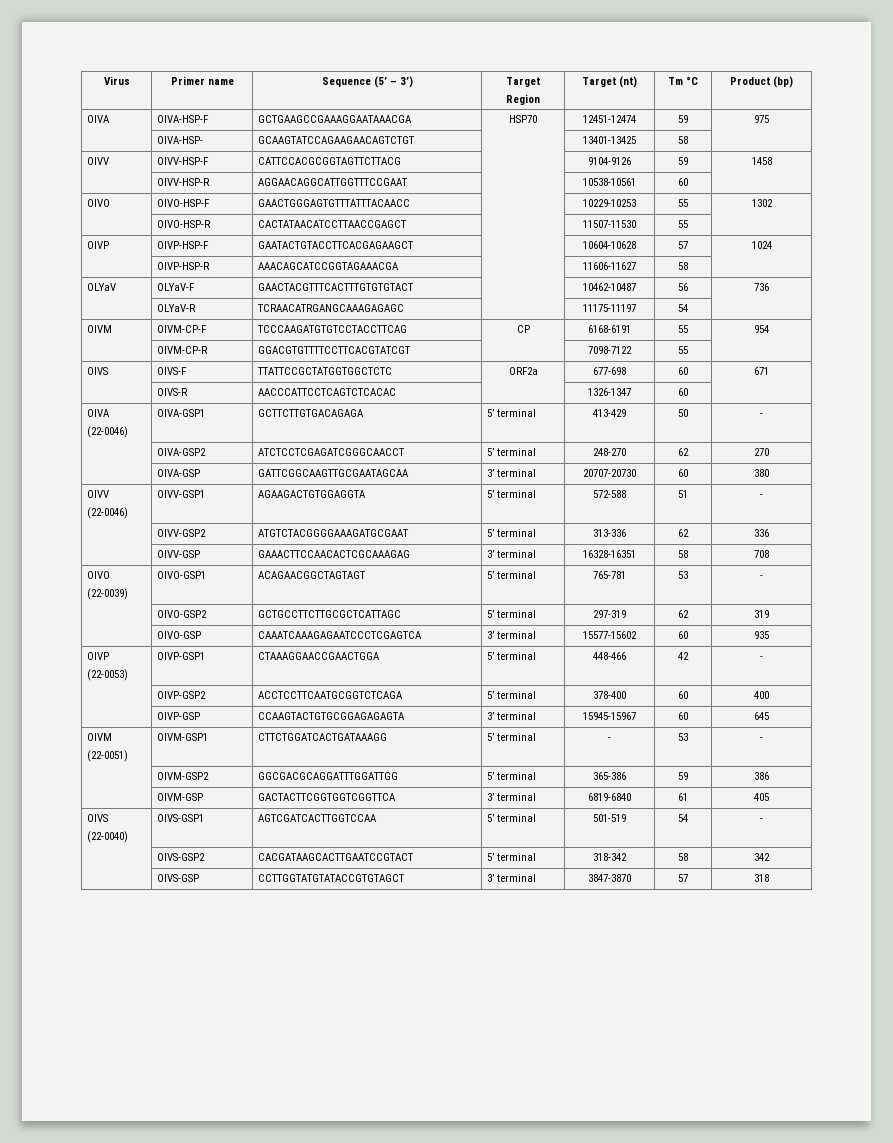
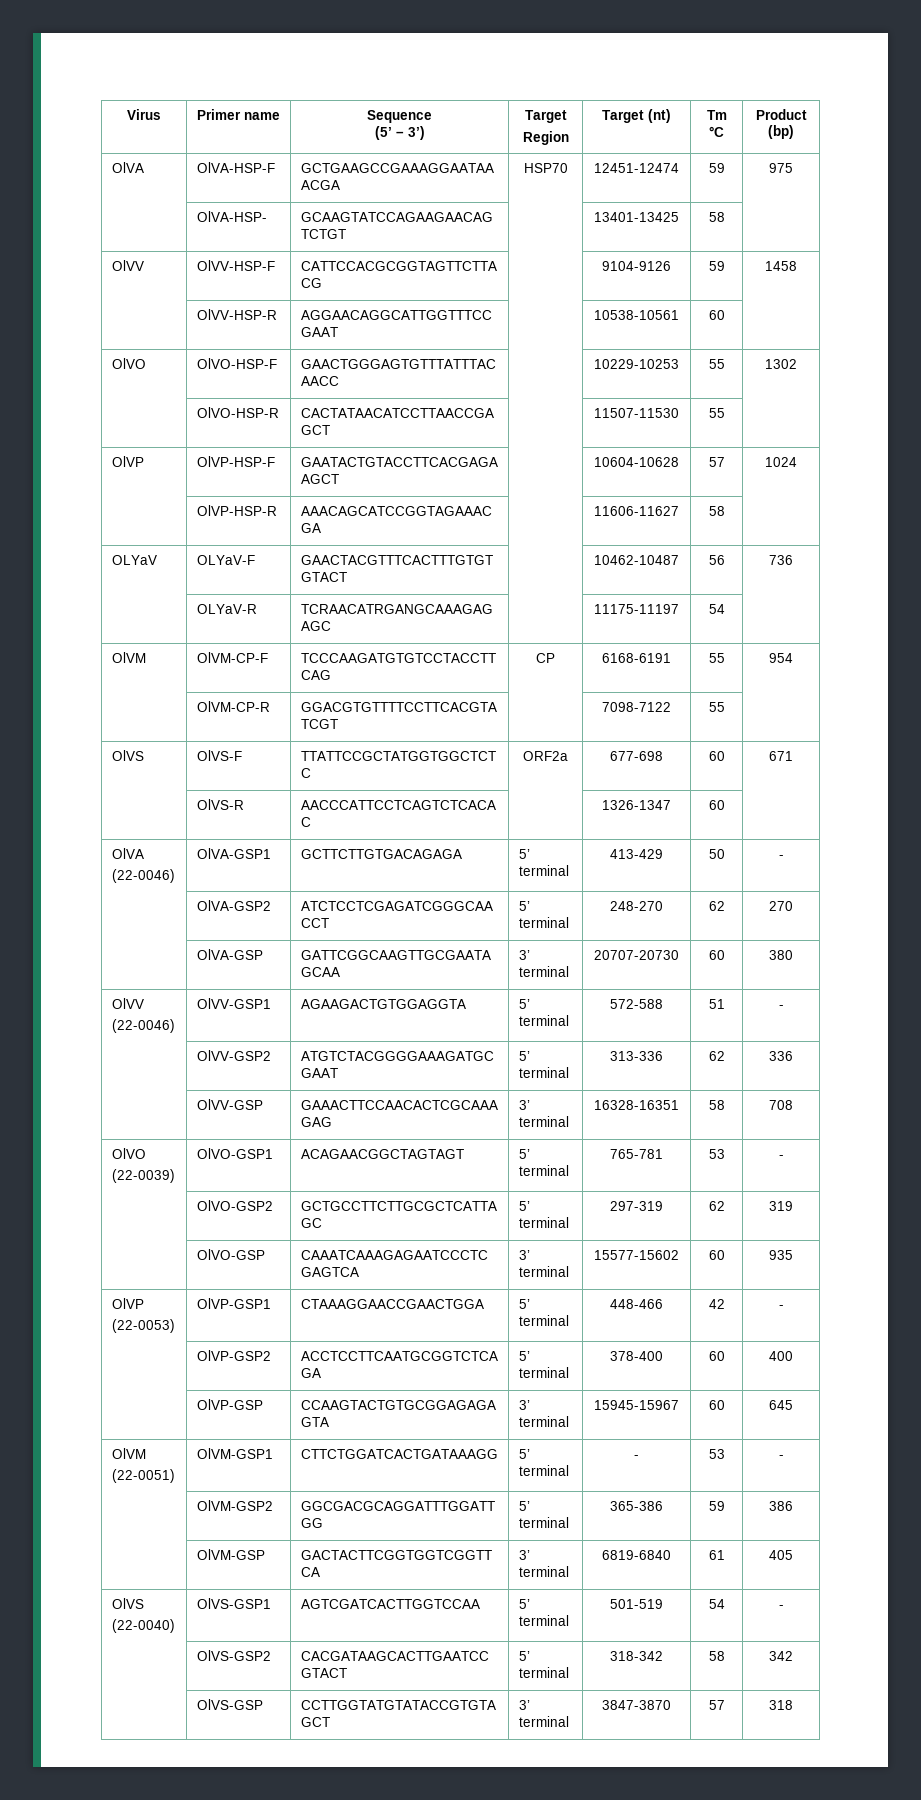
- Virus | Primer name | Sequence (5’ – 3’) | Target
+ Virus | Primer name | Sequence
+ (5’ – 3’) | Target

